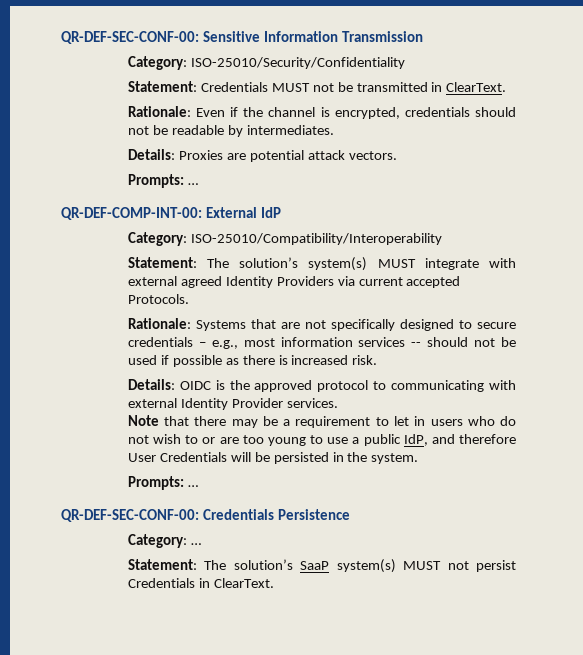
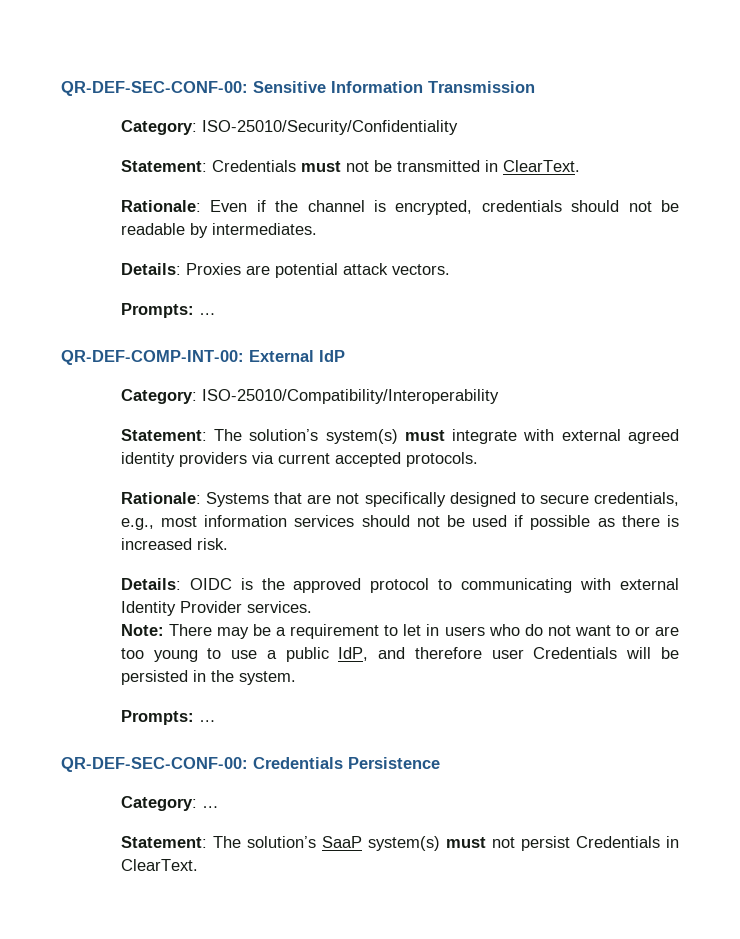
- Statement: Credentials MUST not be transmitted in ClearText.
+ Statement: Credentials must not be transmitted in ClearText.
- Statement: The solution’s system(s) MUST integrate with external agreed Identity Providers via current accepted Protocols.
+ Statement: The solution’s system(s) must integrate with external agreed identity providers via current accepted protocols.
- Rationale: Systems that are not specifically designed to secure credentials – e.g., most information services -- should not be used if possible as there is increased risk.
+ Rationale: Systems that are not specifically designed to secure credentials, e.g., most information services should not be used if possible as there is increased risk.
- Note that there may be a requirement to let in users who do not wish to or are too young to use a public IdP, and therefore User Credentials will be persisted in the system.
+ Note: There may be a requirement to let in users who do not want to or are too young to use a public IdP, and therefore user Credentials will be persisted in the system.
- Statement: The solution’s SaaP system(s) MUST not persist Credentials in ClearText.
+ Statement: The solution’s SaaP system(s) must not persist Credentials in ClearText.

